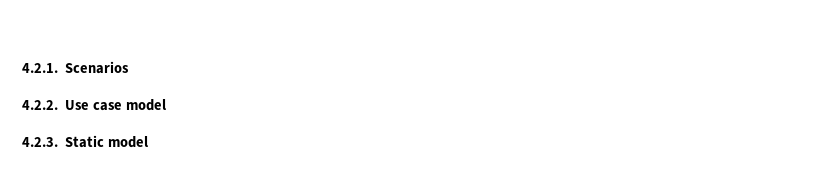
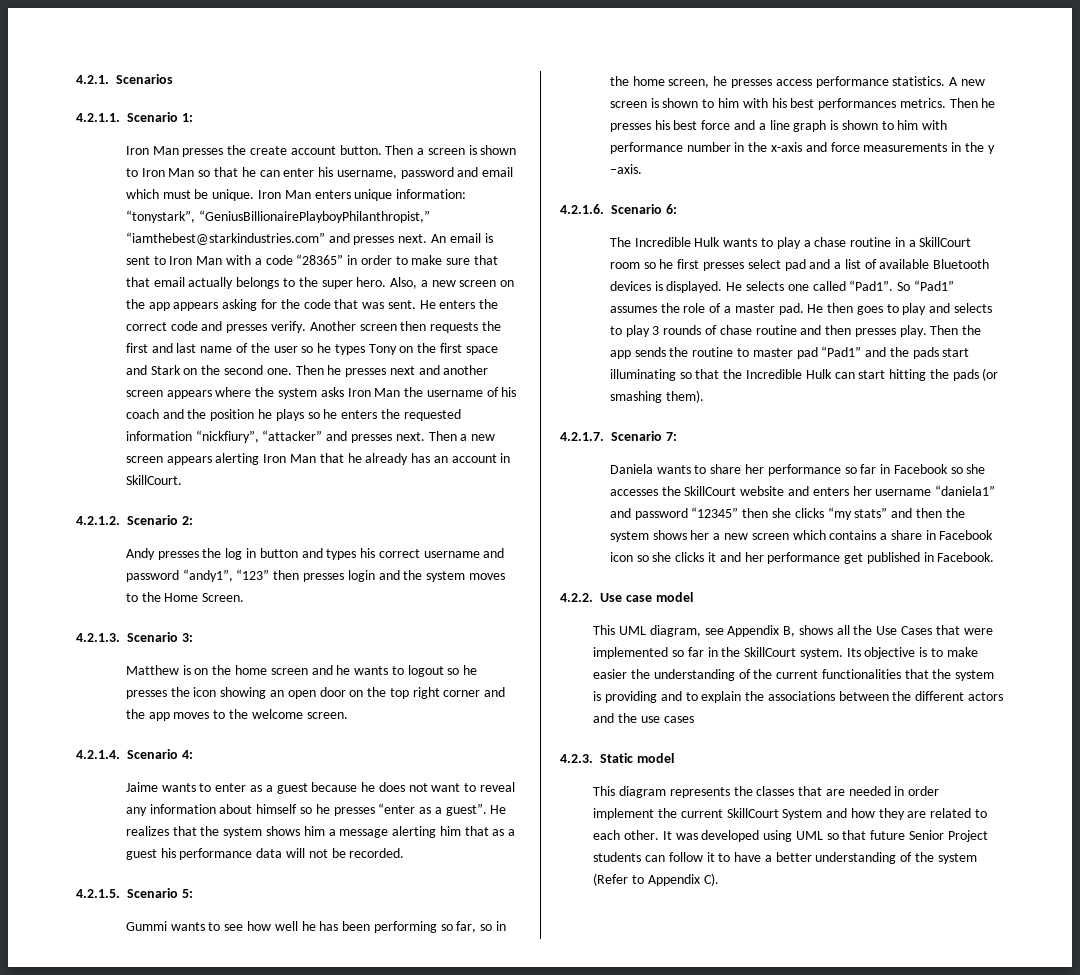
+ 4.2.1.1. Scenario 1:
+ Iron Man presses the create account button. Then a screen is shown to Iron Man so that he can enter his username, password and email which must be unique. Iron Man enters unique information: “tonystark”, “GeniusBillionairePlayboyPhilanthropist,” “iamthebest@starkindustries.com” and presses next. An email is sent to Iron Man with a code “28365” in order to make sure that that email actually belongs to the super hero. Also, a new screen on the app appears asking for the code that was sent. He enters the correct code and presses verify. Another screen then requests the first and last name of the user so he types Tony on the first space and Stark on the second one. Then he presses next and another screen appears where the system asks Iron Man the username of his coach and the position he plays so he enters the requested information “nickfiury”, “attacker” and presses next. Then a new screen appears alerting Iron Man that he already has an account in SkillCourt.
+ 4.2.1.2. Scenario 2:
+ Andy presses the log in button and types his correct username and password “andy1”, “123” then presses login and the system moves to the Home Screen.
+ 4.2.1.3. Scenario 3:
+ Matthew is on the home screen and he wants to logout so he presses the icon showing an open door on the top right corner and the app moves to the welcome screen.
+ 4.2.1.4. Scenario 4:
+ Jaime wants to enter as a guest because he does not want to reveal any information about himself so he presses “enter as a guest”. He realizes that the system shows him a message alerting him that as a guest his performance data will not be recorded.
+ 4.2.1.5. Scenario 5:
+ Gummi wants to see how well he has been performing so far, so in the home screen, he presses access performance statistics. A new screen is shown to him with his best performances metrics. Then he presses his best force and a line graph is shown to him with performance number in the x-axis and force measurements in the y –axis.
+ 4.2.1.6. Scenario 6:
+ The Incredible Hulk wants to play a chase routine in a SkillCourt room so he first presses select pad and a list of available Bluetooth devices is displayed. He selects one called “Pad1”. So “Pad1” assumes the role of a master pad. He then goes to play and selects to play 3 rounds of chase routine and then presses play. Then the app sends the routine to master pad “Pad1” and the pads start illuminating so that the Incredible Hulk can start hitting the pads (or smashing them).
+ 4.2.1.7. Scenario 7:
+ Daniela wants to share her performance so far in Facebook so she accesses the SkillCourt website and enters her username “daniela1” and password “12345” then she clicks “my stats” and then the system shows her a new screen which contains a share in Facebook icon so she clicks it and her performance get published in Facebook.
  4.2.2. Use case model
+ This UML diagram, see Appendix B, shows all the Use Cases that were implemented so far in the SkillCourt system. Its objective is to make easier the understanding of the current functionalities that the system is providing and to explain the associations between the different actors and the use cases
  4.2.3. Static model
+ This diagram represents the classes that are needed in order implement the current SkillCourt System and how they are related to each other. It was developed using UML so that future Senior Project students can follow it to have a better understanding of the system (Refer to Appendix C).

